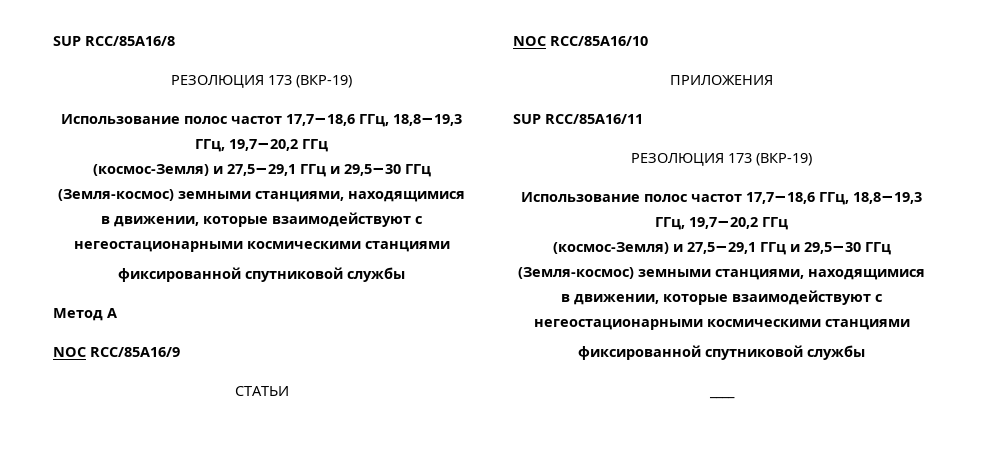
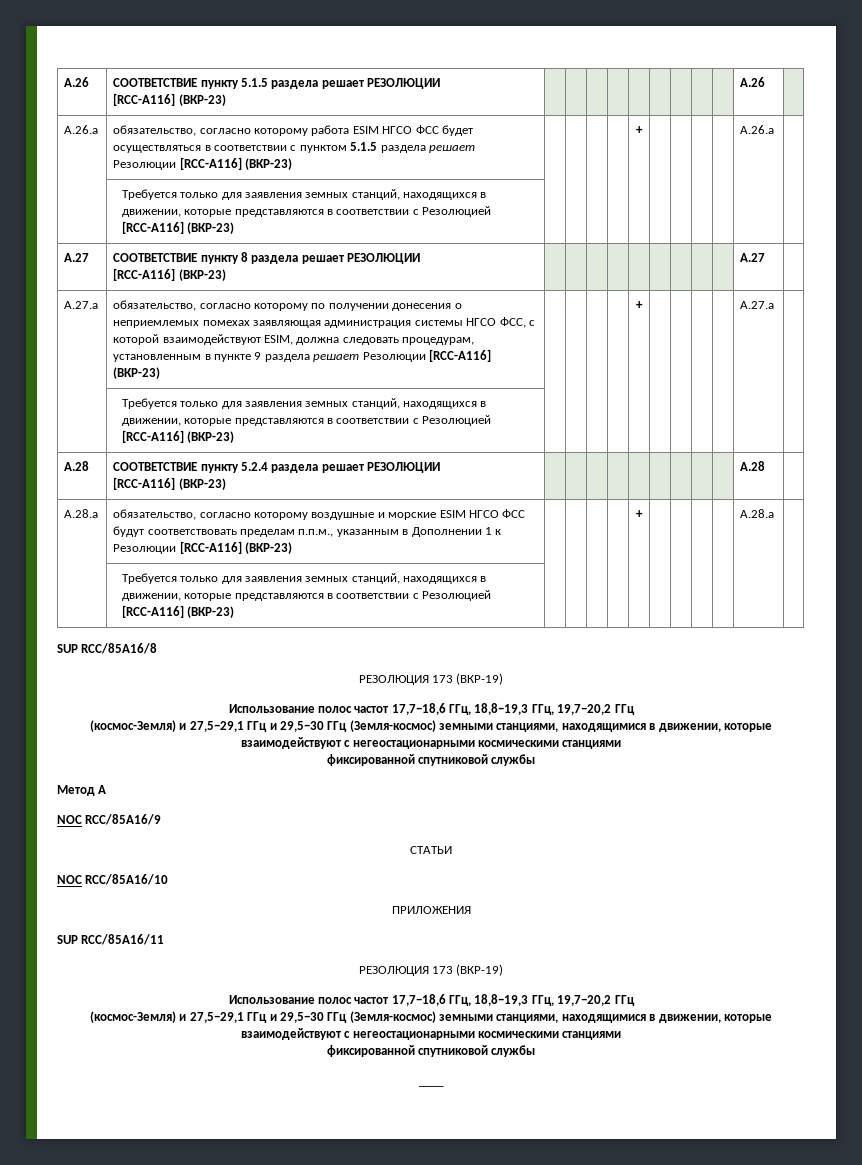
+ A.26 | СООТВЕТСТВИЕ пункту 5.1.5 раздела решает РЕЗОЛЮЦИИ
+ [RCC-A116] (ВКР-23) | | | | | | | | | | A.26 |
+ A.26.a | обязательство, согласно которому работа ESIM НГСО ФСС будет осуществляться в соответствии с пунктом 5.1.5 раздела решает Резолюции [RCC-A116] (ВКР-23) | | | | | + | | | | | A.26.a |
+ | Требуется только для заявления земных станций, находящихся в движении, которые представляются в соответствии с Резолюцией [RCC-A116] (ВКР-23) | | | | | | | | | | |
+ A.27 | СООТВЕТСТВИЕ пункту 8 раздела решает РЕЗОЛЮЦИИ
+ [RCC-A116] (ВКР-23) | | | | | | | | | | A.27 |
+ A.27.a | обязательство, согласно которому по получении донесения о неприемлемых помехах заявляющая администрация системы НГСО ФСС, с которой взаимодействуют ESIM, должна следовать процедурам, установленным в пункте 9 раздела решает Резолюции [RCC-A116] (ВКР-23) | | | | | + | | | | | A.27.a |
+ | Требуется только для заявления земных станций, находящихся в движении, которые представляются в соответствии с Резолюцией [RCC-A116] (ВКР-23) | | | | | | | | | | |
+ A.28 | СООТВЕТСТВИЕ пункту 5.2.4 раздела решает РЕЗОЛЮЦИИ
+ [RCC-A116] (ВКР-23) | | | | | | | | | | A.28 |
+ A.28.a | обязательство, согласно которому воздушные и морские ESIM НГСО ФСС будут соответствовать пределам п.п.м., указанным в Дополнении 1 к Резолюции [RCC-A116] (ВКР-23) | | | | | + | | | | | A.28.a |
+ | Требуется только для заявления земных станций, находящихся в движении, которые представляются в соответствии с Резолюцией [RCC-A116] (ВКР-23) | | | | | | | | | | |

